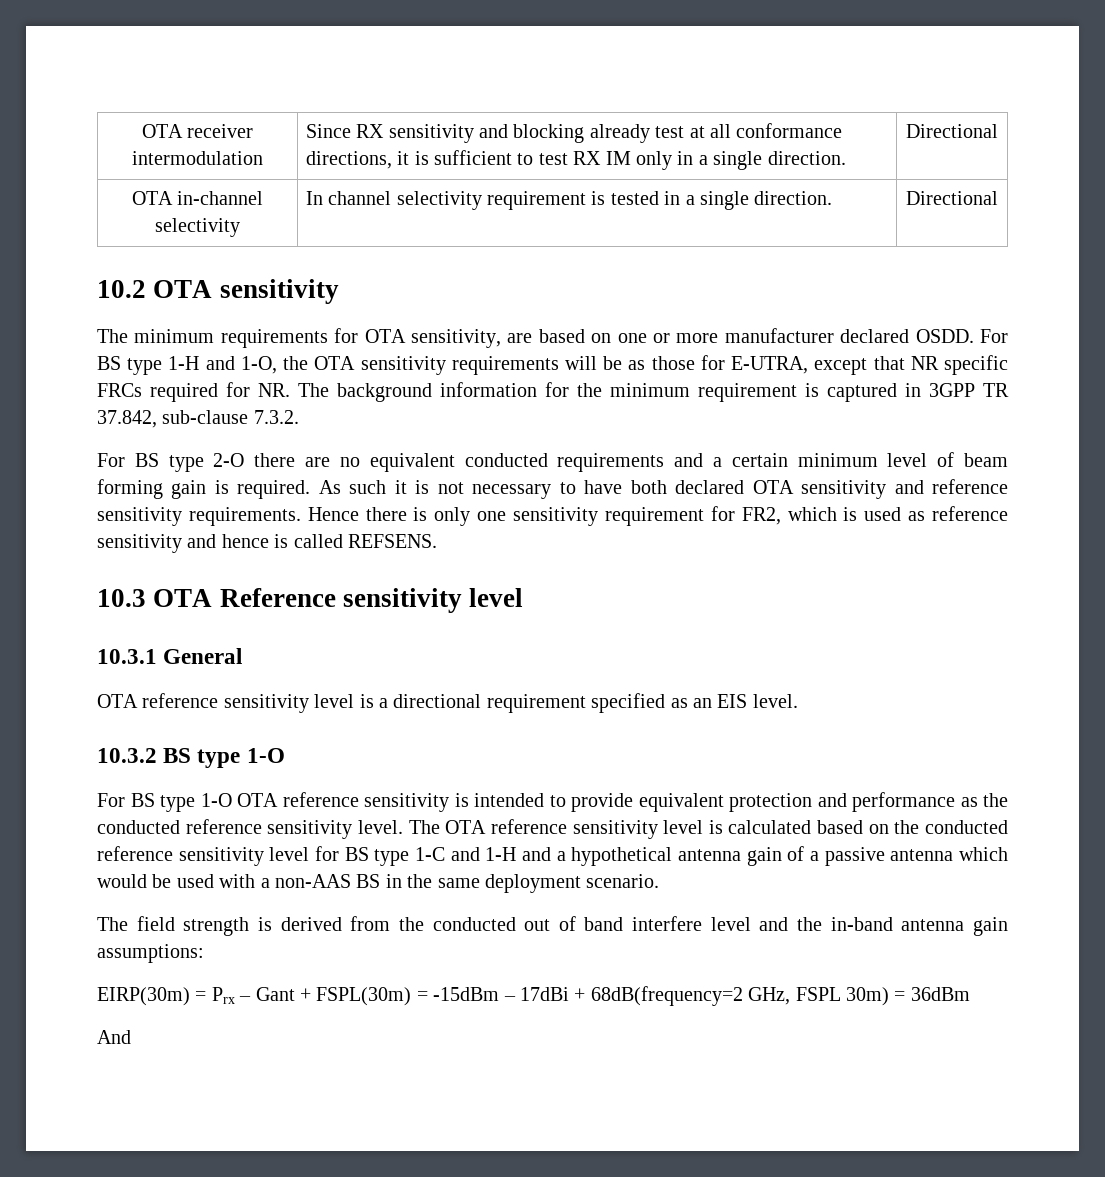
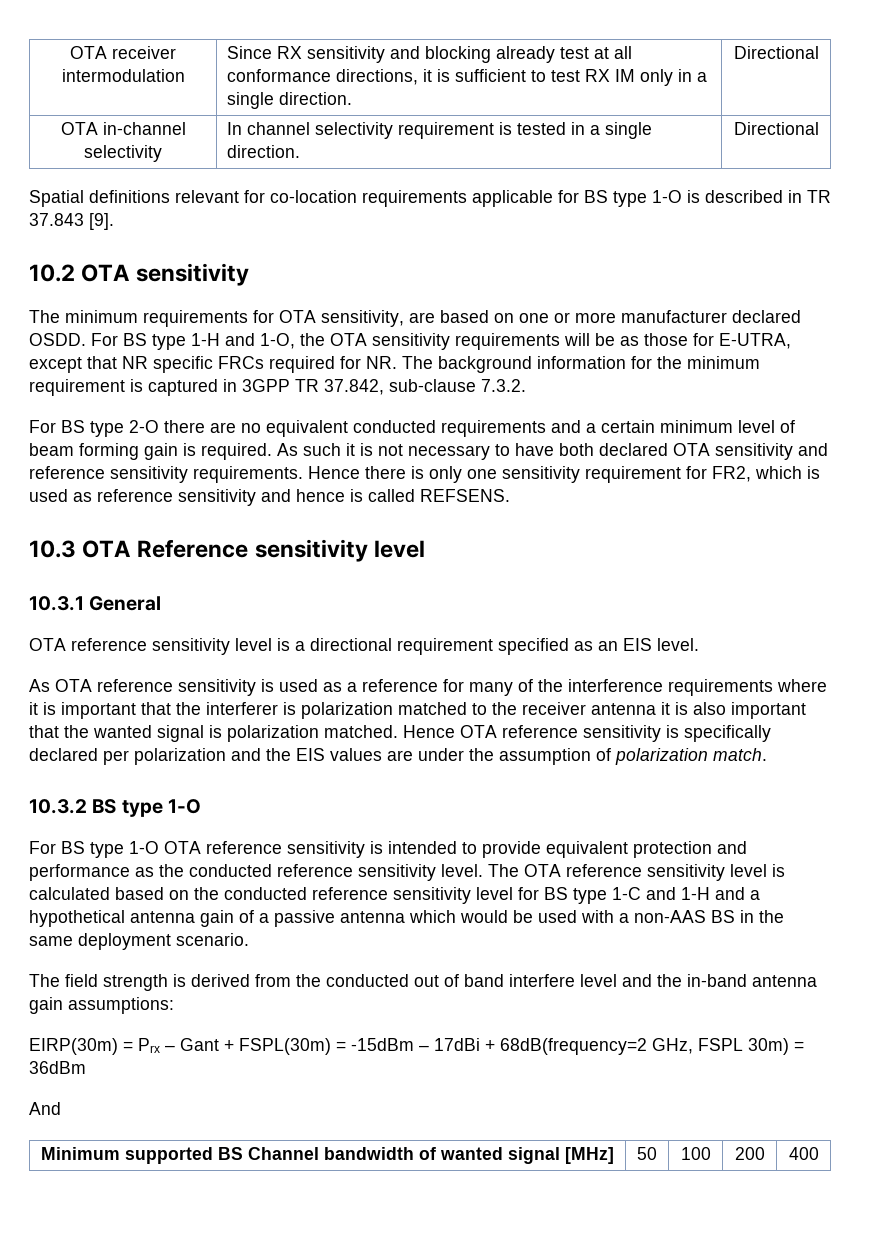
+ Spatial definitions relevant for co-location requirements applicable for BS type 1-O is described in TR 37.843 [9].
+ As OTA reference sensitivity is used as a reference for many of the interference requirements where it is important that the interferer is polarization matched to the receiver antenna it is also important that the wanted signal is polarization matched. Hence OTA reference sensitivity is specifically declared per polarization and the EIS values are under the assumption of polarization match.
+ Minimum supported BS Channel bandwidth of wanted signal [MHz] | 50 | 100 | 200 | 400

